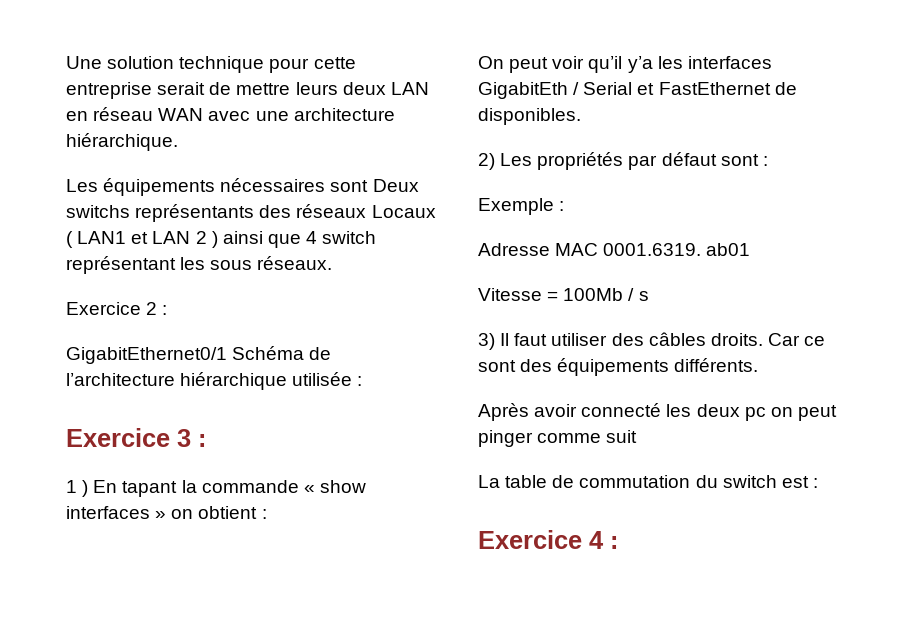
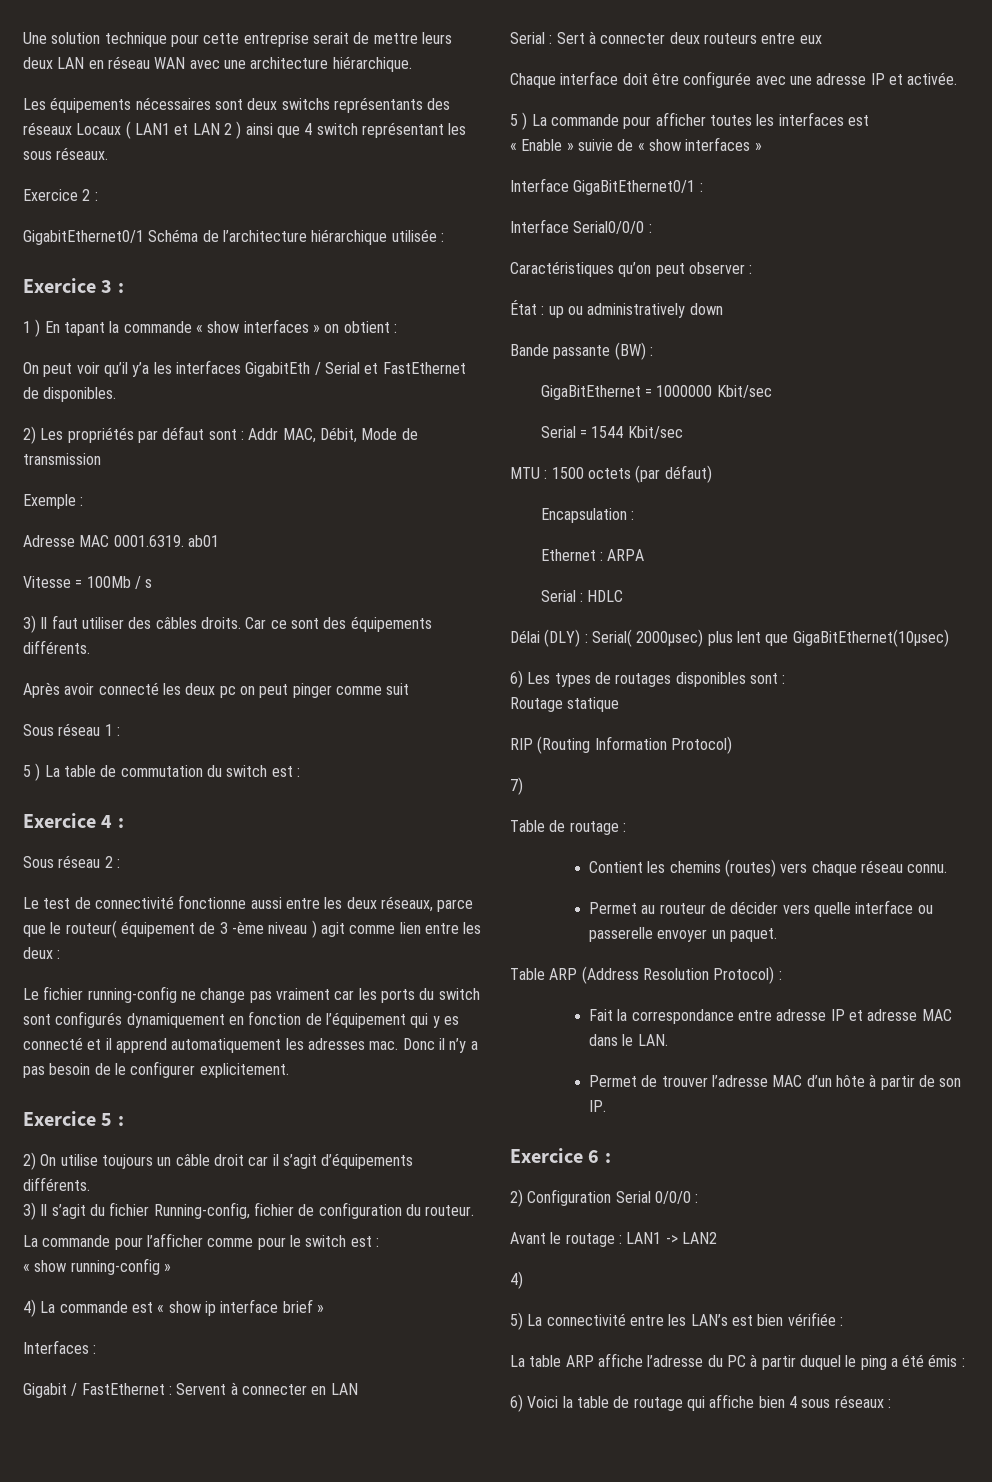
- Les équipements nécessaires sont Deux switchs représentants des réseaux Locaux ( LAN1 et LAN 2 ) ainsi que 4 switch représentant les sous réseaux.
+ Les équipements nécessaires sont deux switchs représentants des réseaux Locaux ( LAN1 et LAN 2 ) ainsi que 4 switch représentant les sous réseaux.
- 2) Les propriétés par défaut sont :
+ 2) Les propriétés par défaut sont : Addr MAC, Débit, Mode de transmission
- La table de commutation du switch est :
+ Sous réseau 1 :
+ 5 ) La table de commutation du switch est :
+ Sous réseau 2 :
+ Le test de connectivité fonctionne aussi entre les deux réseaux, parce que le routeur( équipement de 3 -ème niveau ) agit comme lien entre les deux :
+ Le fichier running-config ne change pas vraiment car les ports du switch sont configurés dynamiquement en fonction de l’équipement qui y es connecté et il apprend automatiquement les adresses mac. Donc il n’y a pas besoin de le configurer explicitement.
+ Exercice 5 :
+ 2) On utilise toujours un câble droit car il s’agit d’équipements différents.
+ 3) Il s’agit du fichier Running-config, fichier de configuration du routeur.
+ La commande pour l’afficher comme pour le switch est :
+ « show running-config »
+ 4) La commande est « show ip interface brief »
+ Interfaces :
+ Gigabit / FastEthernet : Servent à connecter en LAN
+ Serial : Sert à connecter deux routeurs entre eux
+ Chaque interface doit être configurée avec une adresse IP et activée.
+ 5 ) La commande pour afficher toutes les interfaces est
+ « Enable » suivie de « show interfaces »
+ Interface GigaBitEthernet0/1 :
+ Interface Serial0/0/0 :
+ Caractéristiques qu’on peut observer :
+ État : up ou administratively down
+ Bande passante (BW) :
+ GigaBitEthernet = 1000000 Kbit/sec
+ Serial = 1544 Kbit/sec
+ MTU : 1500 octets (par défaut)
+ Encapsulation :
+ Ethernet : ARPA
+ Serial : HDLC
+ Délai (DLY) : Serial( 2000µsec) plus lent que GigaBitEthernet(10µsec)
+ 6) Les types de routages disponibles sont :
+ Routage statique
+ RIP (Routing Information Protocol)
+ 7)
+ Table de routage :
+ Contient les chemins (routes) vers chaque réseau connu.
+ Permet au routeur de décider vers quelle interface ou passerelle envoyer un paquet.
+ Table ARP (Address Resolution Protocol) :
+ Fait la correspondance entre adresse IP et adresse MAC dans le LAN.
+ Permet de trouver l’adresse MAC d’un hôte à partir de son IP.
+ Exercice 6 :
+ 2) Configuration Serial 0/0/0 :
+ Avant le routage : LAN1 -> LAN2
+ 4)
+ 5) La connectivité entre les LAN’s est bien vérifiée :
+ La table ARP affiche l’adresse du PC à partir duquel le ping a été émis :
+ 6) Voici la table de routage qui affiche bien 4 sous réseaux :

